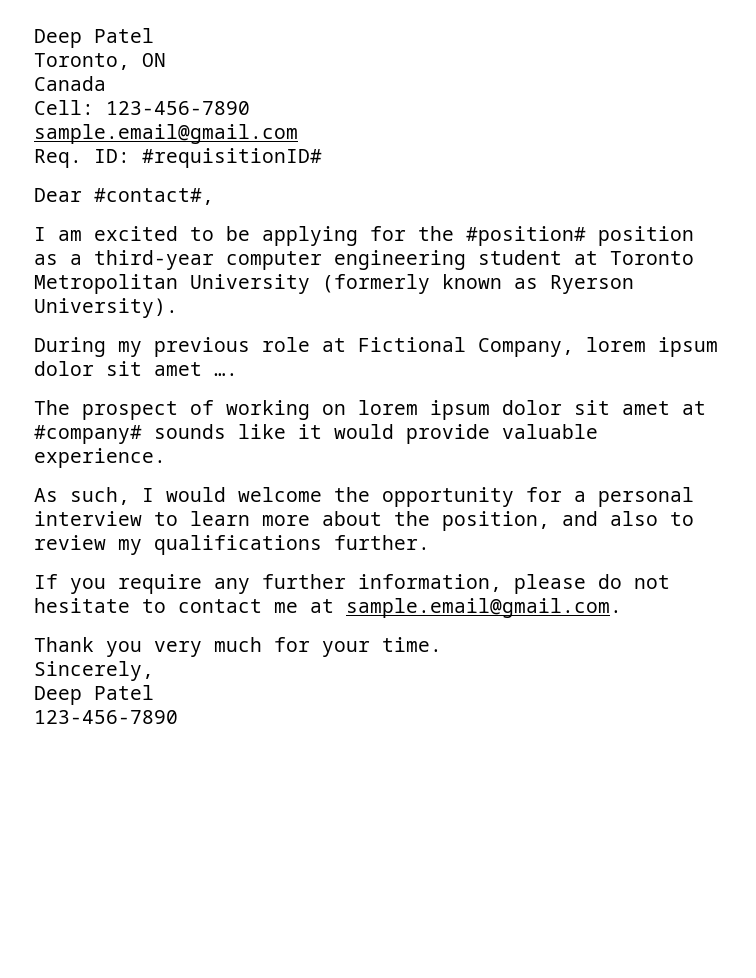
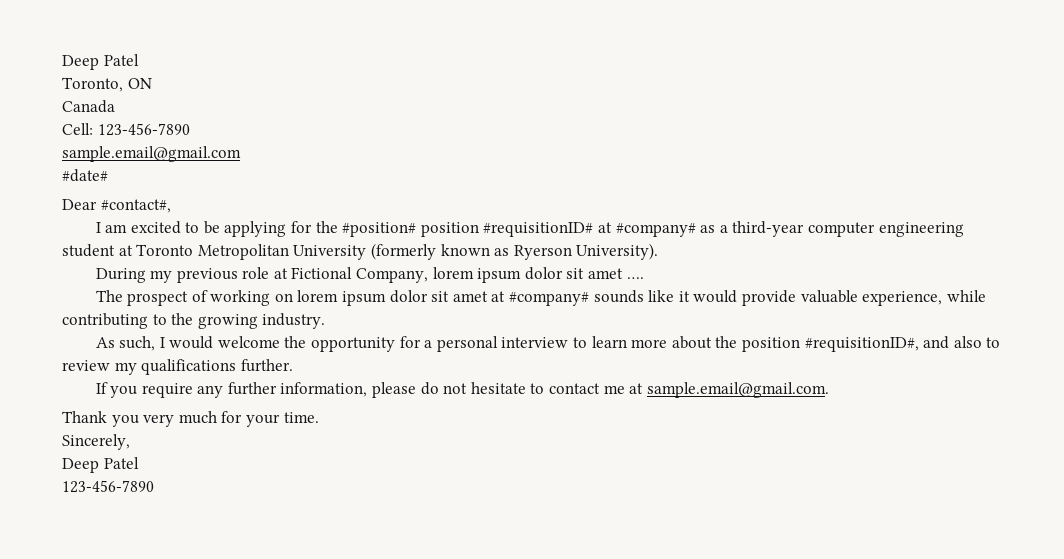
- Req. ID: #requisitionID#
+ #date#
- I am excited to be applying for the #position# position as a third-year computer engineering student at Toronto Metropolitan University (formerly known as Ryerson University).
+ I am excited to be applying for the #position# position #requisitionID# at #company# as a third-year computer engineering student at Toronto Metropolitan University (formerly known as Ryerson University).
- The prospect of working on lorem ipsum dolor sit amet at #company# sounds like it would provide valuable experience.
+ The prospect of working on lorem ipsum dolor sit amet at #company# sounds like it would provide valuable experience, while contributing to the growing industry.
- As such, I would welcome the opportunity for a personal interview to learn more about the position, and also to review my qualifications further.
+ As such, I would welcome the opportunity for a personal interview to learn more about the position #requisitionID#, and also to review my qualifications further.

